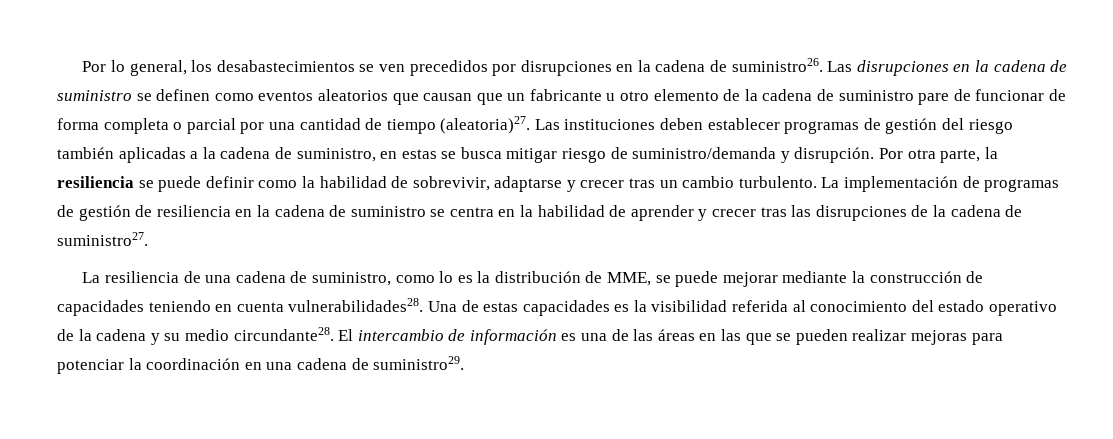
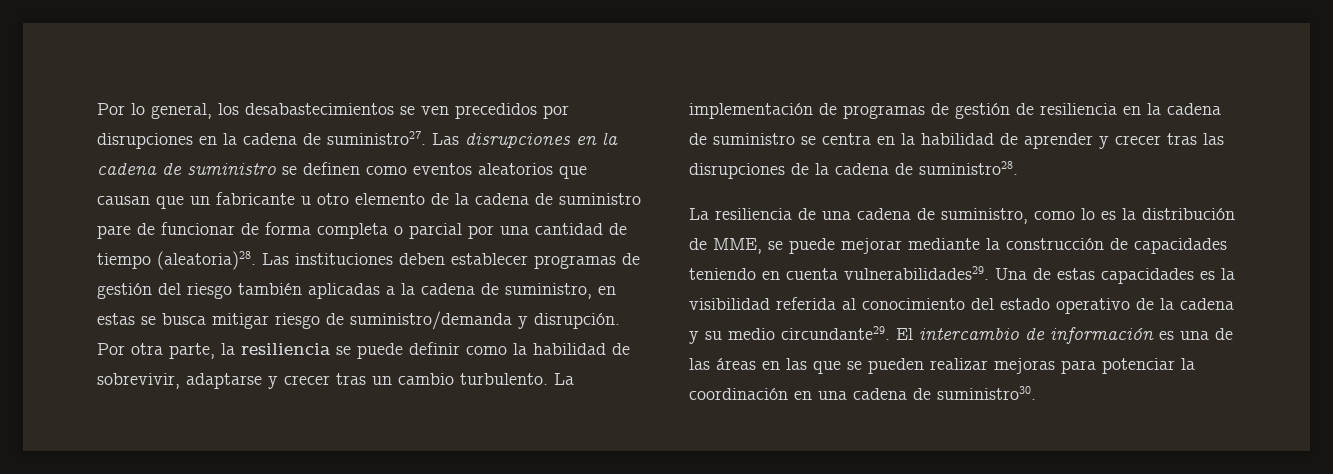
- Por lo general, los desabastecimientos se ven precedidos por disrupciones en la cadena de suministro26.
+ Por lo general, los desabastecimientos se ven precedidos por disrupciones en la cadena de suministro27.
- Las disrupciones en la cadena de suministro se definen como eventos aleatorios que causan que un fabricante u otro elemento de la cadena de suministro pare de funcionar de forma completa o parcial por una cantidad de tiempo (aleatoria)27.
+ Las disrupciones en la cadena de suministro se definen como eventos aleatorios que causan que un fabricante u otro elemento de la cadena de suministro pare de funcionar de forma completa o parcial por una cantidad de tiempo (aleatoria)28.
- La implementación de programas de gestión de resiliencia en la cadena de suministro se centra en la habilidad de aprender y crecer tras las disrupciones de la cadena de suministro27.
+ La implementación de programas de gestión de resiliencia en la cadena de suministro se centra en la habilidad de aprender y crecer tras las disrupciones de la cadena de suministro28.
- La resiliencia de una cadena de suministro, como lo es la distribución de MME, se puede mejorar mediante la construcción de capacidades teniendo en cuenta vulnerabilidades28.
+ La resiliencia de una cadena de suministro, como lo es la distribución de MME, se puede mejorar mediante la construcción de capacidades teniendo en cuenta vulnerabilidades29.
- Una de estas capacidades es la visibilidad referida al conocimiento del estado operativo de la cadena y su medio circundante28.
+ Una de estas capacidades es la visibilidad referida al conocimiento del estado operativo de la cadena y su medio circundante29.
- El intercambio de información es una de las áreas en las que se pueden realizar mejoras para potenciar la coordinación en una cadena de suministro29.
+ El intercambio de información es una de las áreas en las que se pueden realizar mejoras para potenciar la coordinación en una cadena de suministro30.

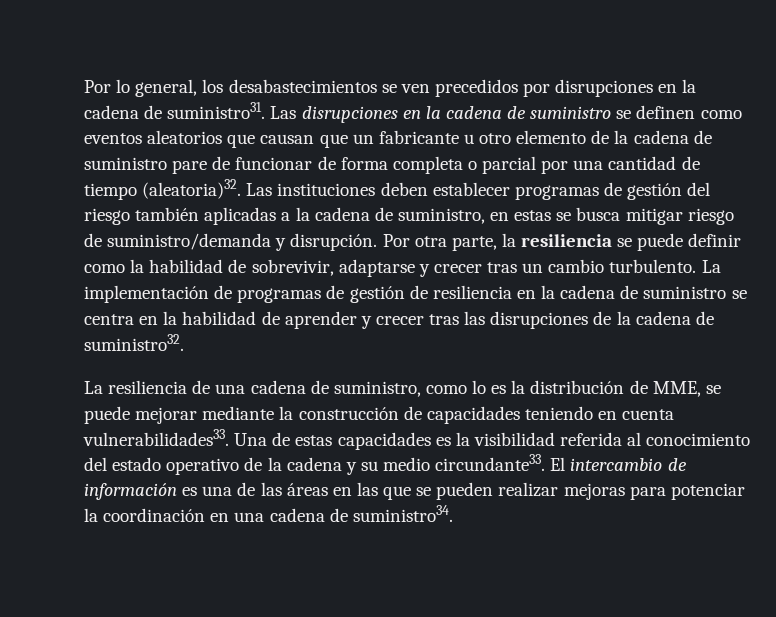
- Por lo general, los desabastecimientos se ven precedidos por disrupciones en la cadena de suministro27.
+ Por lo general, los desabastecimientos se ven precedidos por disrupciones en la cadena de suministro31.
- Las disrupciones en la cadena de suministro se definen como eventos aleatorios que causan que un fabricante u otro elemento de la cadena de suministro pare de funcionar de forma completa o parcial por una cantidad de tiempo (aleatoria)28.
+ Las disrupciones en la cadena de suministro se definen como eventos aleatorios que causan que un fabricante u otro elemento de la cadena de suministro pare de funcionar de forma completa o parcial por una cantidad de tiempo (aleatoria)32.
- La implementación de programas de gestión de resiliencia en la cadena de suministro se centra en la habilidad de aprender y crecer tras las disrupciones de la cadena de suministro28.
+ La implementación de programas de gestión de resiliencia en la cadena de suministro se centra en la habilidad de aprender y crecer tras las disrupciones de la cadena de suministro32.
- La resiliencia de una cadena de suministro, como lo es la distribución de MME, se puede mejorar mediante la construcción de capacidades teniendo en cuenta vulnerabilidades29.
+ La resiliencia de una cadena de suministro, como lo es la distribución de MME, se puede mejorar mediante la construcción de capacidades teniendo en cuenta vulnerabilidades33.
- Una de estas capacidades es la visibilidad referida al conocimiento del estado operativo de la cadena y su medio circundante29.
+ Una de estas capacidades es la visibilidad referida al conocimiento del estado operativo de la cadena y su medio circundante33.
- El intercambio de información es una de las áreas en las que se pueden realizar mejoras para potenciar la coordinación en una cadena de suministro30.
+ El intercambio de información es una de las áreas en las que se pueden realizar mejoras para potenciar la coordinación en una cadena de suministro34.

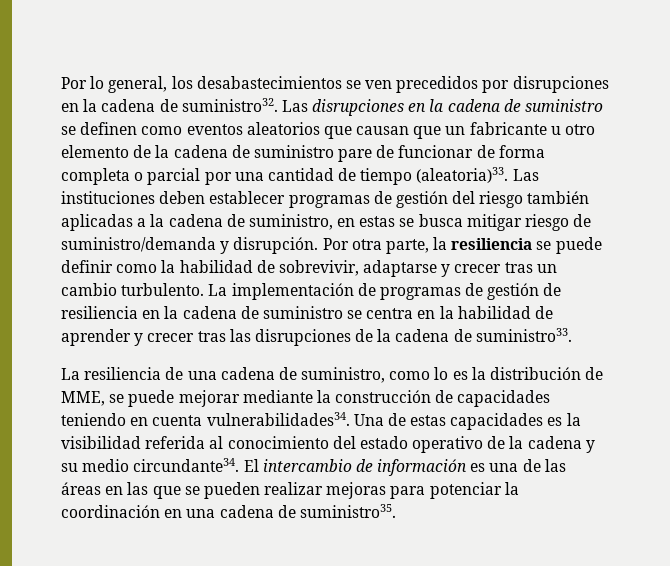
- Por lo general, los desabastecimientos se ven precedidos por disrupciones en la cadena de suministro31.
+ Por lo general, los desabastecimientos se ven precedidos por disrupciones en la cadena de suministro32.
- Las disrupciones en la cadena de suministro se definen como eventos aleatorios que causan que un fabricante u otro elemento de la cadena de suministro pare de funcionar de forma completa o parcial por una cantidad de tiempo (aleatoria)32.
+ Las disrupciones en la cadena de suministro se definen como eventos aleatorios que causan que un fabricante u otro elemento de la cadena de suministro pare de funcionar de forma completa o parcial por una cantidad de tiempo (aleatoria)33.
- La implementación de programas de gestión de resiliencia en la cadena de suministro se centra en la habilidad de aprender y crecer tras las disrupciones de la cadena de suministro32.
+ La implementación de programas de gestión de resiliencia en la cadena de suministro se centra en la habilidad de aprender y crecer tras las disrupciones de la cadena de suministro33.
- La resiliencia de una cadena de suministro, como lo es la distribución de MME, se puede mejorar mediante la construcción de capacidades teniendo en cuenta vulnerabilidades33.
+ La resiliencia de una cadena de suministro, como lo es la distribución de MME, se puede mejorar mediante la construcción de capacidades teniendo en cuenta vulnerabilidades34.
- Una de estas capacidades es la visibilidad referida al conocimiento del estado operativo de la cadena y su medio circundante33.
+ Una de estas capacidades es la visibilidad referida al conocimiento del estado operativo de la cadena y su medio circundante34.
- El intercambio de información es una de las áreas en las que se pueden realizar mejoras para potenciar la coordinación en una cadena de suministro34.
+ El intercambio de información es una de las áreas en las que se pueden realizar mejoras para potenciar la coordinación en una cadena de suministro35.

